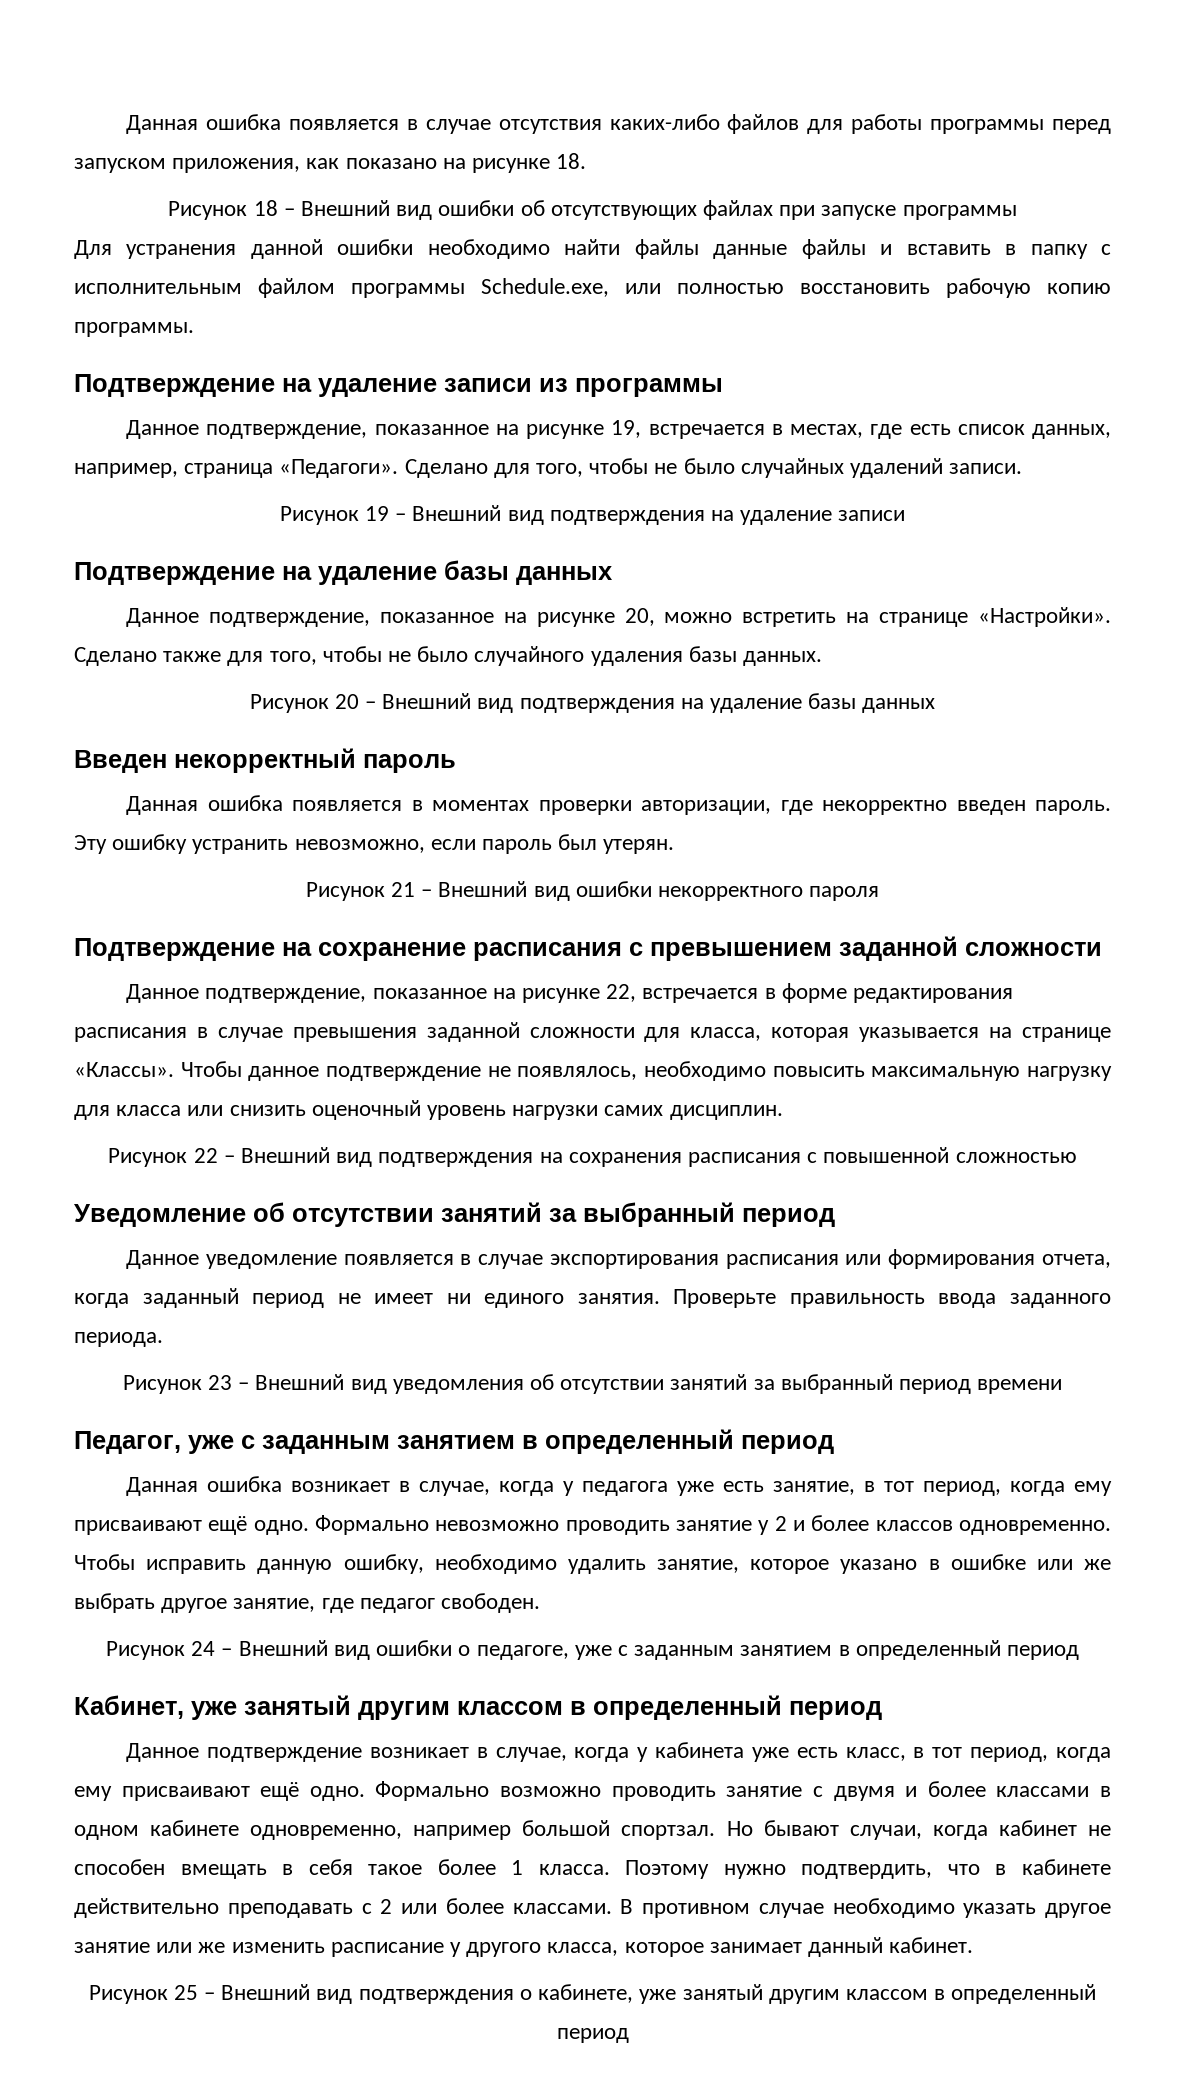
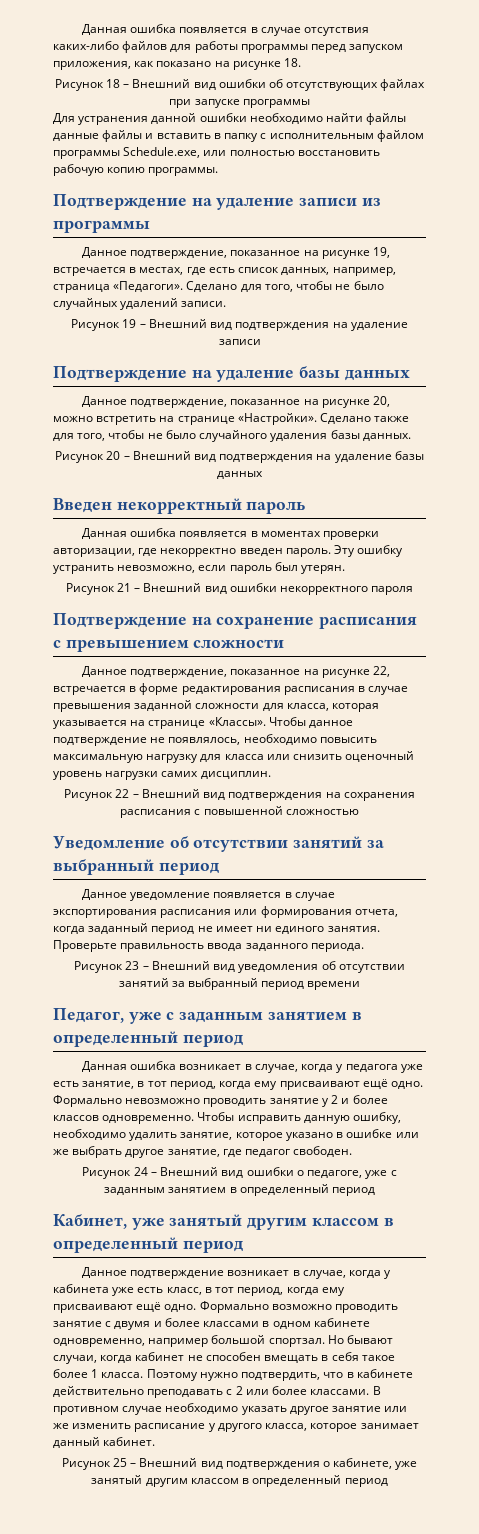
- Подтверждение на сохранение расписания с превышением заданной сложности
+ Подтверждение на сохранение расписания с превышением сложности

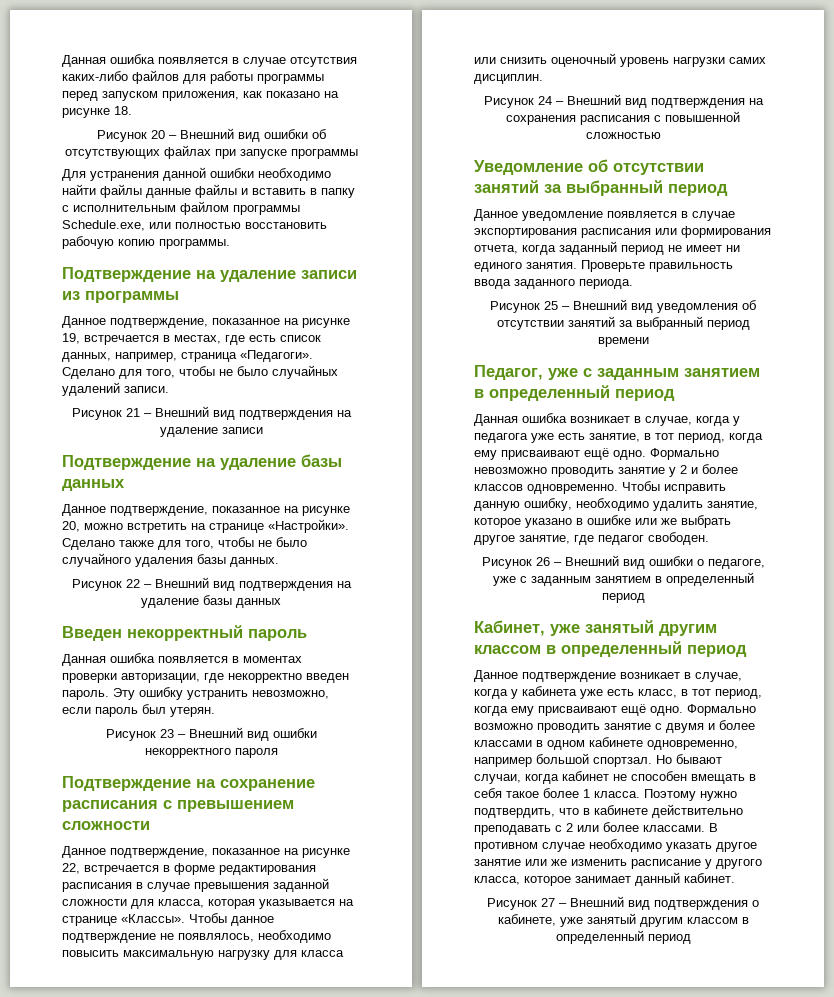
- Рисунок 18 – Внешний вид ошибки об отсутствующих файлах при запуске программы
+ Рисунок 20 – Внешний вид ошибки об отсутствующих файлах при запуске программы
- Рисунок 19 – Внешний вид подтверждения на удаление записи
+ Рисунок 21 – Внешний вид подтверждения на удаление записи
- Рисунок 20 – Внешний вид подтверждения на удаление базы данных
+ Рисунок 22 – Внешний вид подтверждения на удаление базы данных
- Рисунок 21 – Внешний вид ошибки некорректного пароля
+ Рисунок 23 – Внешний вид ошибки некорректного пароля
- Рисунок 22 – Внешний вид подтверждения на сохранения расписания с повышенной сложностью
+ Рисунок 24 – Внешний вид подтверждения на сохранения расписания с повышенной сложностью
- Рисунок 23 – Внешний вид уведомления об отсутствии занятий за выбранный период времени
+ Рисунок 25 – Внешний вид уведомления об отсутствии занятий за выбранный период времени
- Рисунок 24 – Внешний вид ошибки о педагоге, уже с заданным занятием в определенный период
+ Рисунок 26 – Внешний вид ошибки о педагоге, уже с заданным занятием в определенный период
- Рисунок 25 – Внешний вид подтверждения о кабинете, уже занятый другим классом в определенный период
+ Рисунок 27 – Внешний вид подтверждения о кабинете, уже занятый другим классом в определенный период

